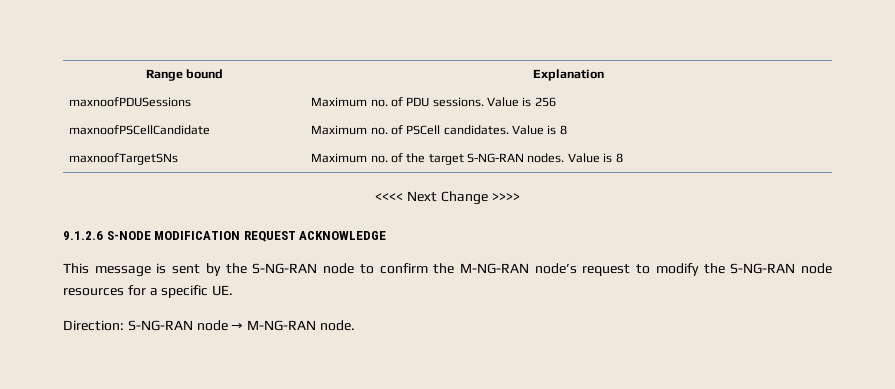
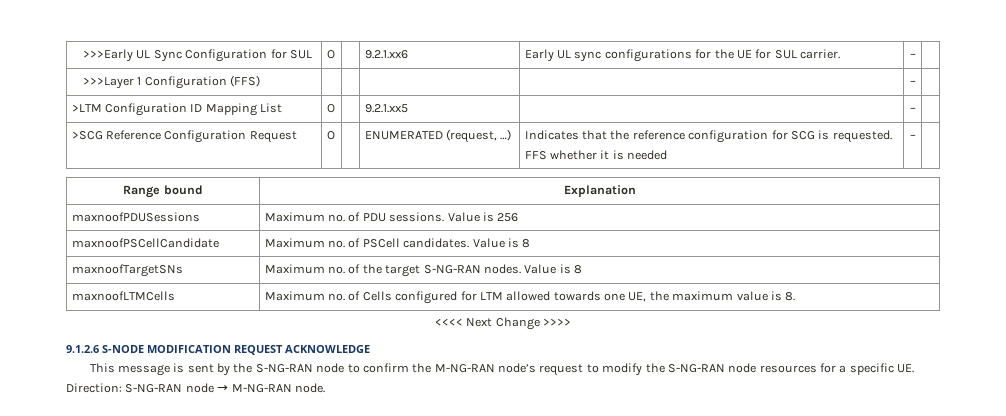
+ >>>Early UL Sync Configuration for SUL | O | | 9.2.1.xx6 | Early UL sync configurations for the UE for SUL carrier. | – |
+ >>>Layer 1 Configuration (FFS) | | | | | – |
+ >LTM Configuration ID Mapping List | O | | 9.2.1.xx5 | | – |
+ >SCG Reference Configuration Request | O | | ENUMERATED (request, …) | Indicates that the reference configuration for SCG is requested.
+ FFS whether it is needed | – |
+ maxnoofLTMCells | Maximum no. of Cells configured for LTM allowed towards one UE, the maximum value is 8.

